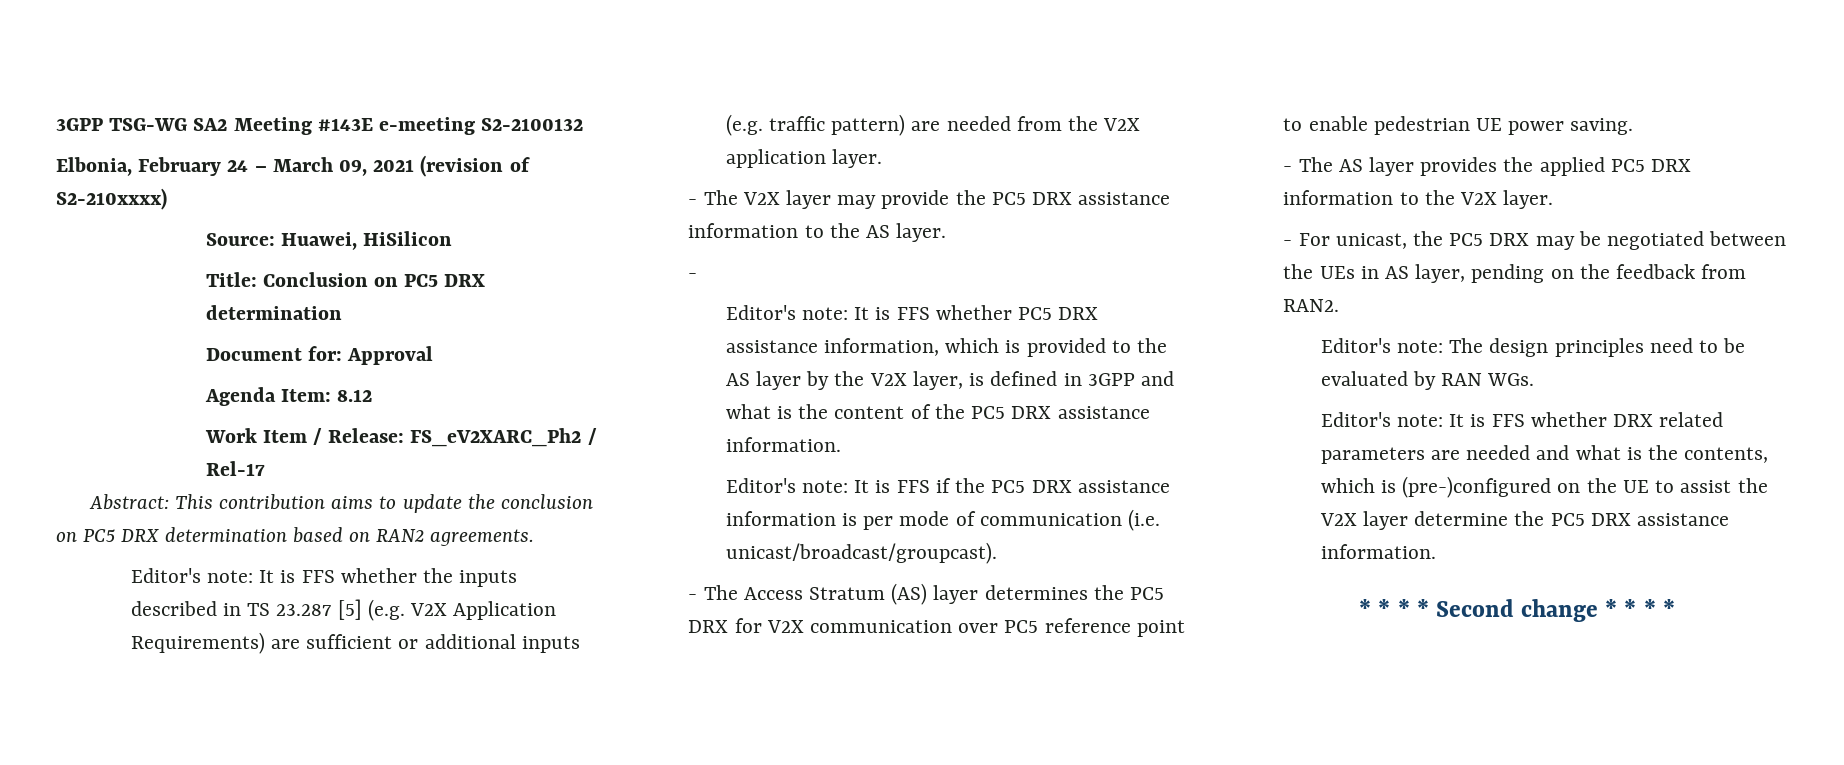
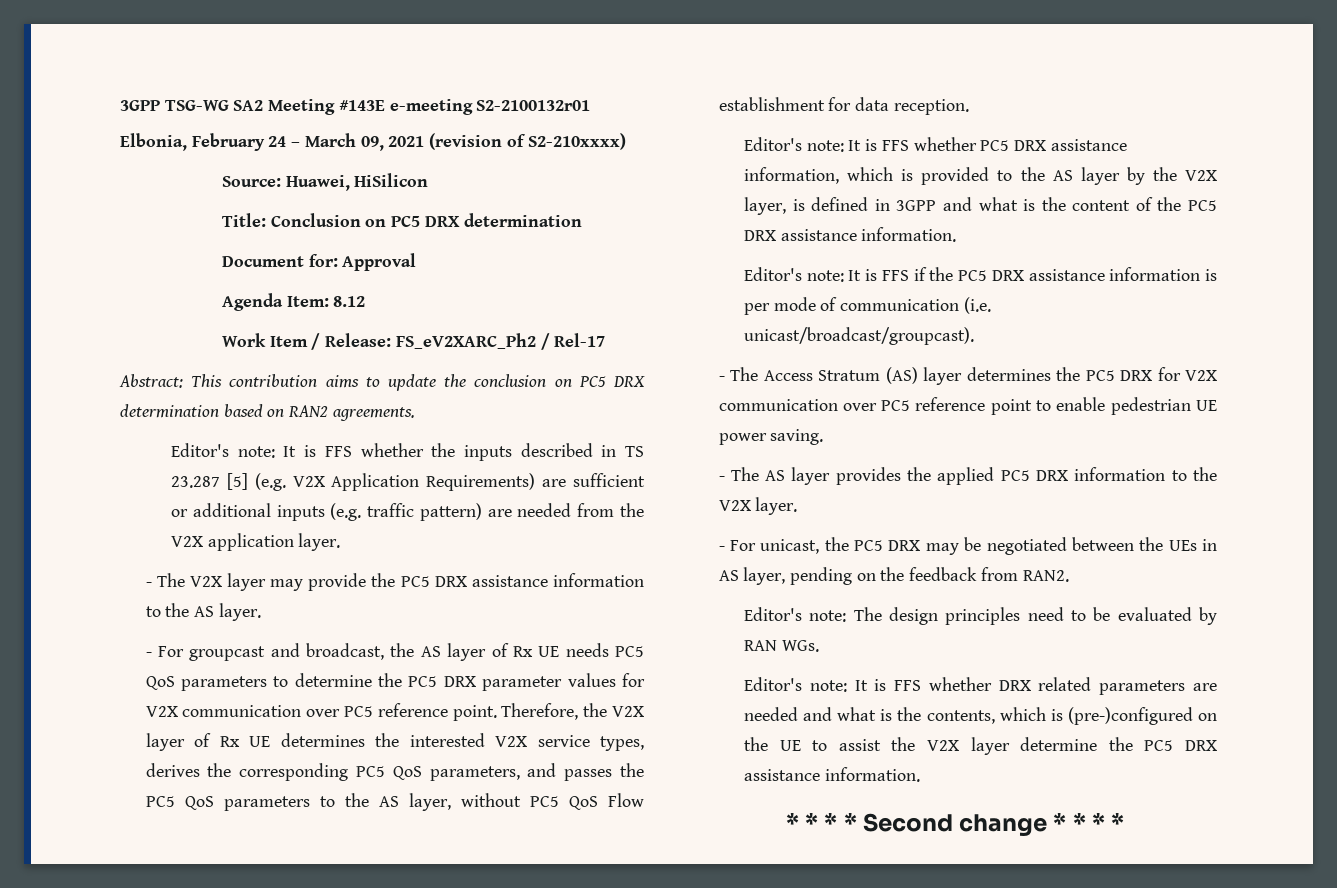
- 3GPP TSG-WG SA2 Meeting #143E e-meeting S2-2100132
+ 3GPP TSG-WG SA2 Meeting #143E e-meeting S2-2100132r01
  - The V2X layer may provide the PC5 DRX assistance information to the AS layer.
- -
+ - For groupcast and broadcast, the AS layer of Rx UE needs PC5 QoS parameters to determine the PC5 DRX parameter values for V2X communication over PC5 reference point. Therefore, the V2X layer of Rx UE determines the interested V2X service types, derives the corresponding PC5 QoS parameters, and passes the PC5 QoS parameters to the AS layer, without PC5 QoS Flow establishment for data reception.

